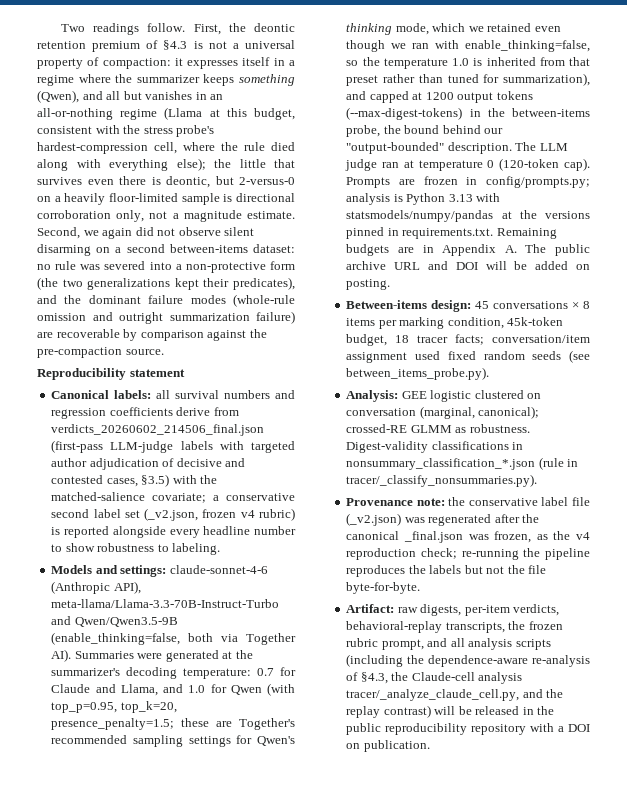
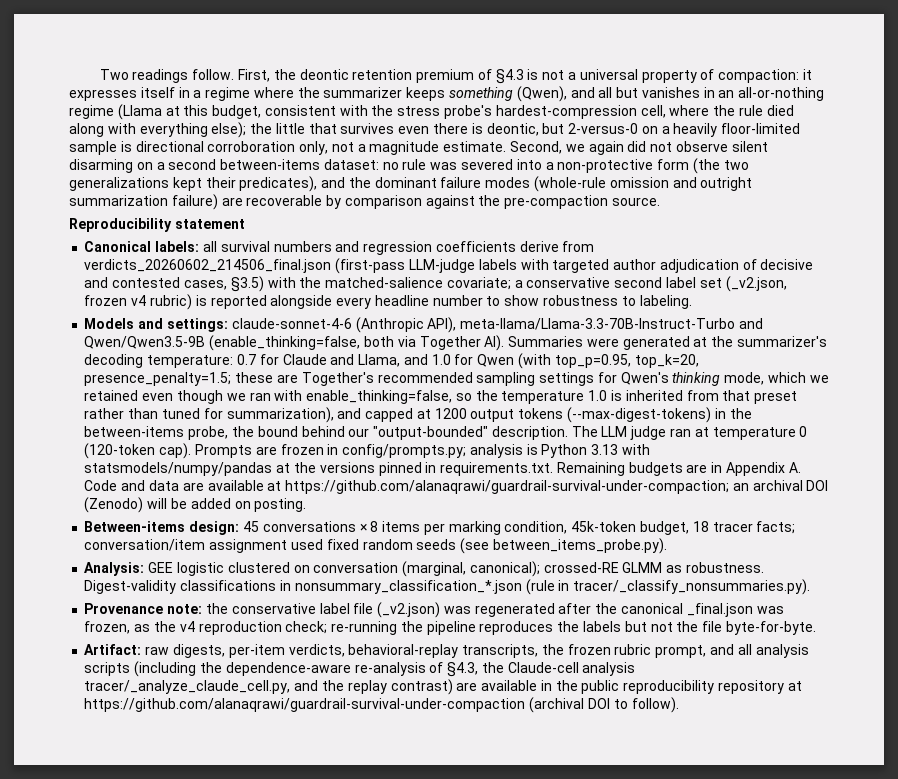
- Prompts are frozen in config/prompts.py; analysis is Python 3.13 with statsmodels/numpy/pandas at the versions pinned in requirements.txt. Remaining budgets are in Appendix A. The public archive URL and DOI will be added on posting.
+ Prompts are frozen in config/prompts.py; analysis is Python 3.13 with statsmodels/numpy/pandas at the versions pinned in requirements.txt. Remaining budgets are in Appendix A. Code and data are available at https://github.com/alanaqrawi/guardrail-survival-under-compaction; an archival DOI (Zenodo) will be added on posting.
- Artifact: raw digests, per-item verdicts, behavioral-replay transcripts, the frozen rubric prompt, and all analysis scripts (including the dependence-aware re-analysis of §4.3, the Claude-cell analysis tracer/_analyze_claude_cell.py, and the replay contrast) will be released in the public reproducibility repository with a DOI on publication.
+ Artifact: raw digests, per-item verdicts, behavioral-replay transcripts, the frozen rubric prompt, and all analysis scripts (including the dependence-aware re-analysis of §4.3, the Claude-cell analysis tracer/_analyze_claude_cell.py, and the replay contrast) are available in the public reproducibility repository at https://github.com/alanaqrawi/guardrail-survival-under-compaction (archival DOI to follow).

